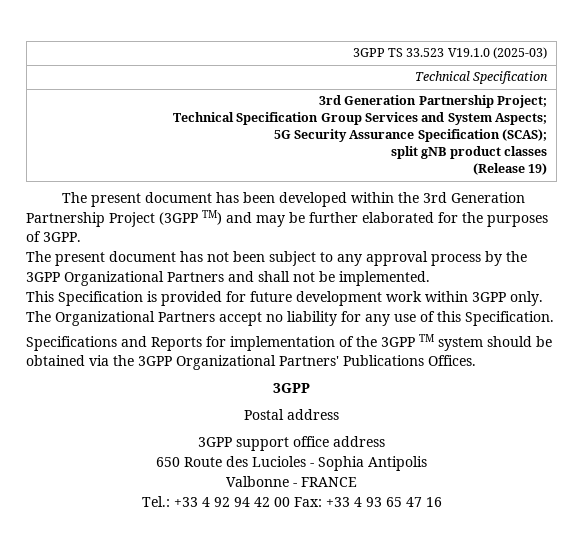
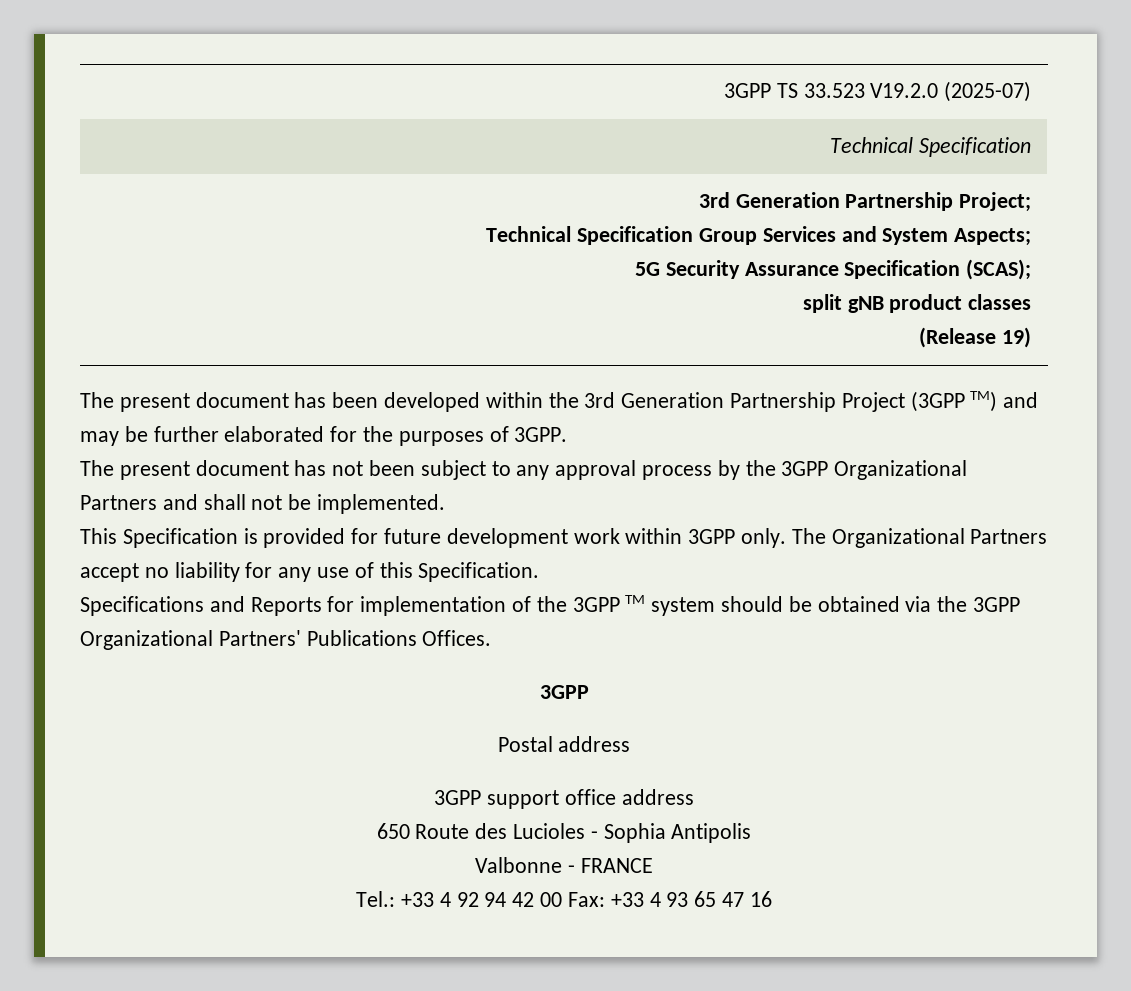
- 3GPP TS 33.523 V19.1.0 (2025-03)
+ 3GPP TS 33.523 V19.2.0 (2025-07)

